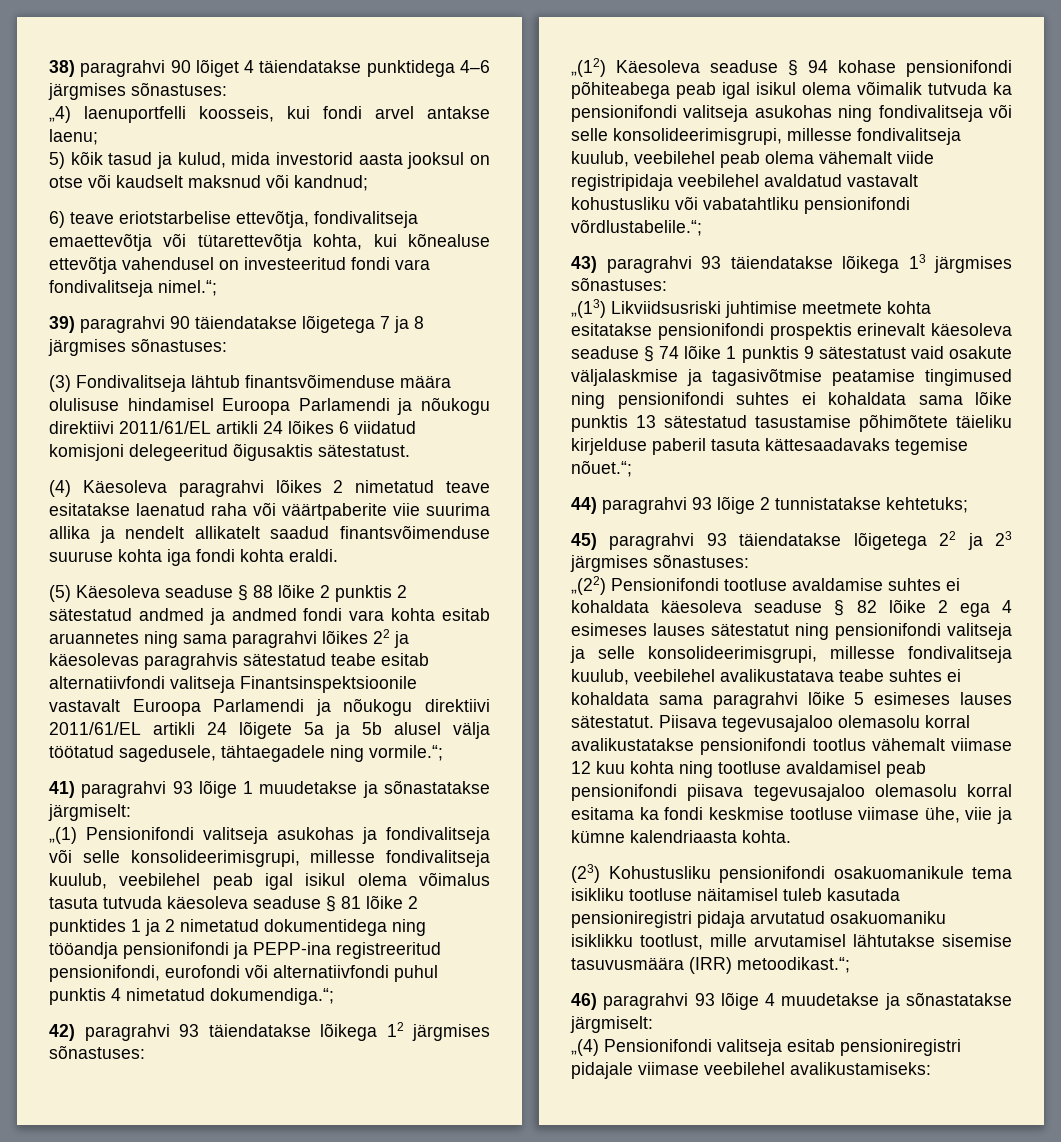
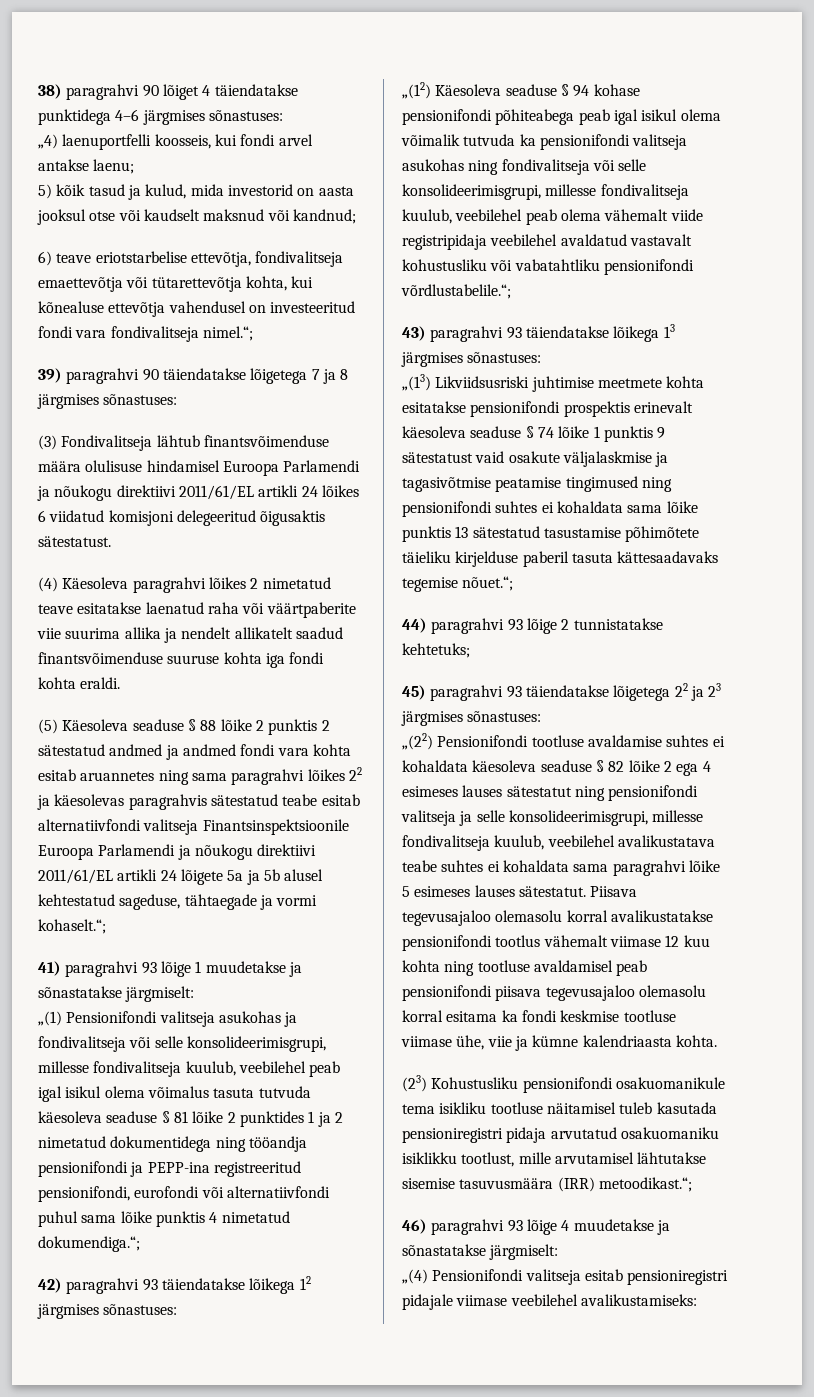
- 5) kõik tasud ja kulud, mida investorid aasta jooksul on otse või kaudselt maksnud või kandnud;
+ 5) kõik tasud ja kulud, mida investorid on aasta jooksul otse või kaudselt maksnud või kandnud;
- (5) Käesoleva seaduse § 88 lõike 2 punktis 2 sätestatud andmed ja andmed fondi vara kohta esitab aruannetes ning sama paragrahvi lõikes 22 ja käesolevas paragrahvis sätestatud teabe esitab alternatiivfondi valitseja Finantsinspektsioonile vastavalt Euroopa Parlamendi ja nõukogu direktiivi 2011/61/EL artikli 24 lõigete 5a ja 5b alusel välja töötatud sagedusele, tähtaegadele ning vormile.“;
+ (5) Käesoleva seaduse § 88 lõike 2 punktis 2 sätestatud andmed ja andmed fondi vara kohta esitab aruannetes ning sama paragrahvi lõikes 22 ja käesolevas paragrahvis sätestatud teabe esitab alternatiivfondi valitseja Finantsinspektsioonile Euroopa Parlamendi ja nõukogu direktiivi 2011/61/EL artikli 24 lõigete 5a ja 5b alusel kehtestatud sageduse, tähtaegade ja vormi kohaselt.“;
- „(1) Pensionifondi valitseja asukohas ja fondivalitseja või selle konsolideerimisgrupi, millesse fondivalitseja kuulub, veebilehel peab igal isikul olema võimalus tasuta tutvuda käesoleva seaduse § 81 lõike 2 punktides 1 ja 2 nimetatud dokumentidega ning tööandja pensionifondi ja PEPP-ina registreeritud pensionifondi, eurofondi või alternatiivfondi puhul punktis 4 nimetatud dokumendiga.“;
+ „(1) Pensionifondi valitseja asukohas ja fondivalitseja või selle konsolideerimisgrupi, millesse fondivalitseja kuulub, veebilehel peab igal isikul olema võimalus tasuta tutvuda käesoleva seaduse § 81 lõike 2 punktides 1 ja 2 nimetatud dokumentidega ning tööandja pensionifondi ja PEPP-ina registreeritud pensionifondi, eurofondi või alternatiivfondi puhul sama lõike punktis 4 nimetatud dokumendiga.“;

